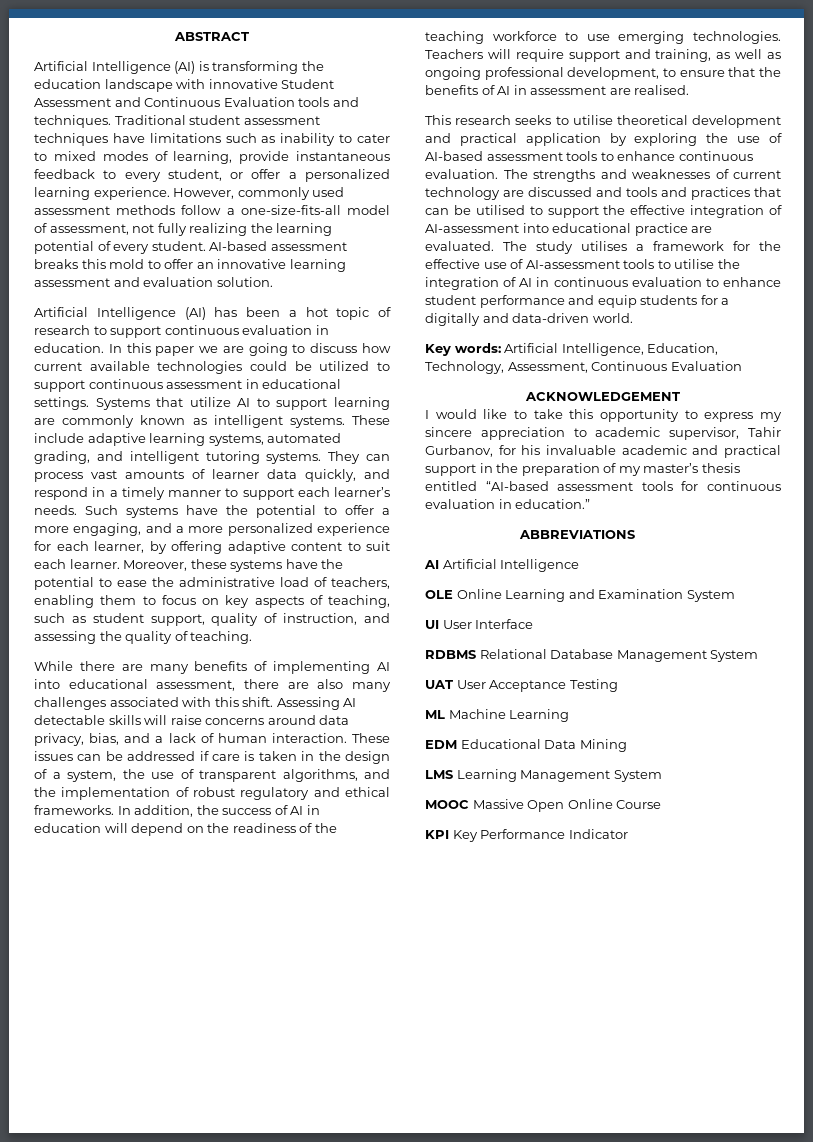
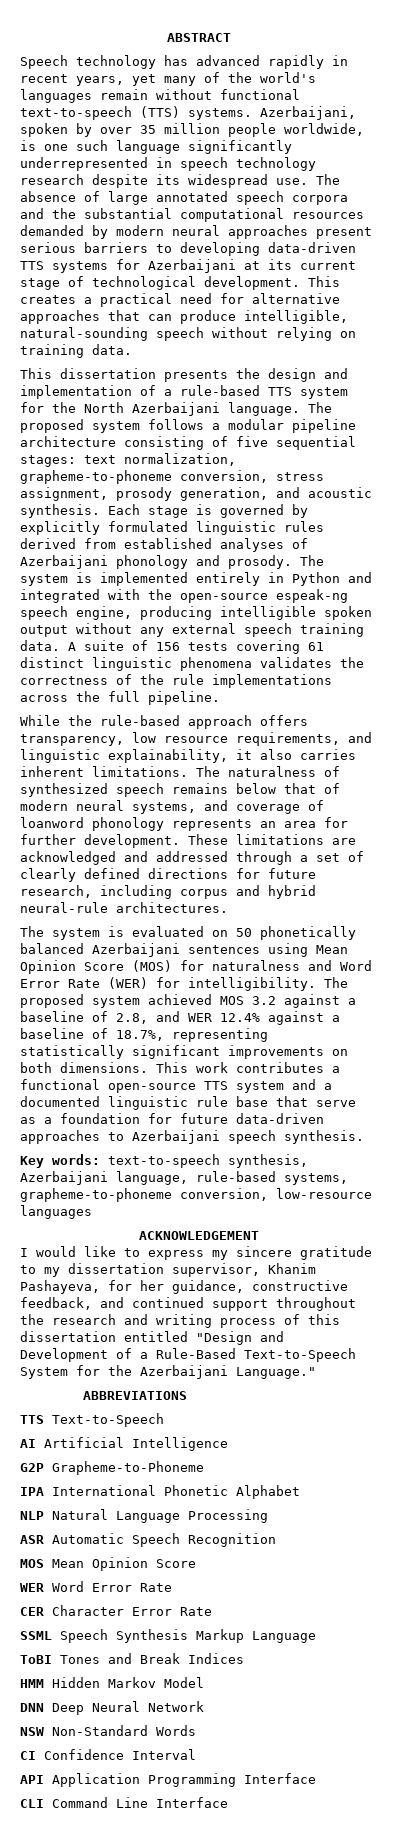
- Artificial Intelligence (AI) is transforming the education landscape with innovative Student Assessment and Continuous Evaluation tools and techniques. Traditional student assessment techniques have limitations such as inability to cater to mixed modes of learning, provide instantaneous feedback to every student, or offer a personalized learning experience. However, commonly used assessment methods follow a one-size-fits-all model of assessment, not fully realizing the learning potential of every student. AI-based assessment breaks this mold to offer an innovative learning assessment and evaluation solution.
- Artificial Intelligence (AI) has been a hot topic of research to support continuous evaluation in education. In this paper we are going to discuss how current available technologies could be utilized to support continuous assessment in educational settings. Systems that utilize AI to support learning are commonly known as intelligent systems. These include adaptive learning systems, automated grading, and intelligent tutoring systems. They can process vast amounts of learner data quickly, and respond in a timely manner to support each learner’s needs. Such systems have the potential to offer a more engaging, and a more personalized experience for each learner, by offering adaptive content to suit each learner. Moreover, these systems have the potential to ease the administrative load of teachers, enabling them to focus on key aspects of teaching, such as student support, quality of instruction, and assessing the quality of teaching.
- While there are many benefits of implementing AI into educational assessment, there are also many challenges associated with this shift. Assessing AI detectable skills will raise concerns around data privacy, bias, and a lack of human interaction. These issues can be addressed if care is taken in the design of a system, the use of transparent algorithms, and the implementation of robust regulatory and ethical frameworks. In addition, the success of AI in education will depend on the readiness of the teaching workforce to use emerging technologies. Teachers will require support and training, as well as ongoing professional development, to ensure that the benefits of AI in assessment are realised.
- This research seeks to utilise theoretical development and practical application by exploring the use of AI-based assessment tools to enhance continuous evaluation. The strengths and weaknesses of current technology are discussed and tools and practices that can be utilised to support the effective integration of AI-assessment into educational practice are evaluated. The study utilises a framework for the effective use of AI-assessment tools to utilise the integration of AI in continuous evaluation to enhance student performance and equip students for a digitally and data-driven world.
- Key words: Artificial Intelligence, Education, Technology, Assessment, Continuous Evaluation
+ Speech technology has advanced rapidly in recent years, yet many of the world's languages remain without functional text-to-speech (TTS) systems. Azerbaijani, spoken by over 35 million people worldwide, is one such language significantly underrepresented in speech technology research despite its widespread use. The absence of large annotated speech corpora and the substantial computational resources demanded by modern neural approaches present serious barriers to developing data-driven TTS systems for Azerbaijani at its current stage of technological development. This creates a practical need for alternative approaches that can produce intelligible, natural-sounding speech without relying on training data.
+ This dissertation presents the design and implementation of a rule-based TTS system for the North Azerbaijani language. The proposed system follows a modular pipeline architecture consisting of five sequential stages: text normalization, grapheme-to-phoneme conversion, stress assignment, prosody generation, and acoustic synthesis. Each stage is governed by explicitly formulated linguistic rules derived from established analyses of Azerbaijani phonology and prosody. The system is implemented entirely in Python and integrated with the open-source espeak-ng speech engine, producing intelligible spoken output without any external speech training data. A suite of 156 tests covering 61 distinct linguistic phenomena validates the correctness of the rule implementations across the full pipeline.
+ While the rule-based approach offers transparency, low resource requirements, and linguistic explainability, it also carries inherent limitations. The naturalness of synthesized speech remains below that of modern neural systems, and coverage of loanword phonology represents an area for further development. These limitations are acknowledged and addressed through a set of clearly defined directions for future research, including corpus and hybrid neural-rule architectures.
+ The system is evaluated on 50 phonetically balanced Azerbaijani sentences using Mean Opinion Score (MOS) for naturalness and Word Error Rate (WER) for intelligibility. The proposed system achieved MOS 3.2 against a baseline of 2.8, and WER 12.4% against a baseline of 18.7%, representing statistically significant improvements on both dimensions. This work contributes a functional open-source TTS system and a documented linguistic rule base that serve as a foundation for future data-driven approaches to Azerbaijani speech synthesis.
+ Key words: text-to-speech synthesis, Azerbaijani language, rule-based systems, grapheme-to-phoneme conversion, low-resource languages
- I would like to take this opportunity to express my sincere appreciation to academic supervisor, Tahir Gurbanov, for his invaluable academic and practical support in the preparation of my master’s thesis entitled “AI-based assessment tools for continuous evaluation in education.”
+ I would like to express my sincere gratitude to my dissertation supervisor, Khanim Pashayeva, for her guidance, constructive feedback, and continued support throughout the research and writing process of this dissertation entitled "Design and Development of a Rule-Based Text-to-Speech System for the Azerbaijani Language."
+ TTS Text-to-Speech
- OLE Online Learning and Examination System
- UI User Interface
- RDBMS Relational Database Management System
- UAT User Acceptance Testing
- ML Machine Learning
- EDM Educational Data Mining
- LMS Learning Management System
- MOOC Massive Open Online Course
- KPI Key Performance Indicator
+ G2P Grapheme-to-Phoneme
+ IPA International Phonetic Alphabet
+ NLP Natural Language Processing
+ ASR Automatic Speech Recognition
+ MOS Mean Opinion Score
+ WER Word Error Rate
+ CER Character Error Rate
+ SSML Speech Synthesis Markup Language
+ ToBI Tones and Break Indices
+ HMM Hidden Markov Model
+ DNN Deep Neural Network
+ NSW Non-Standard Words
+ CI Confidence Interval
+ API Application Programming Interface
+ CLI Command Line Interface

